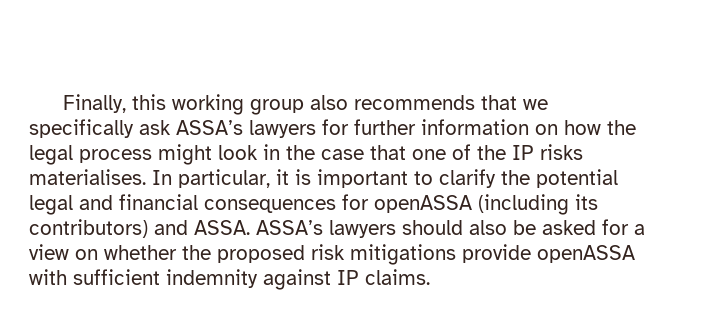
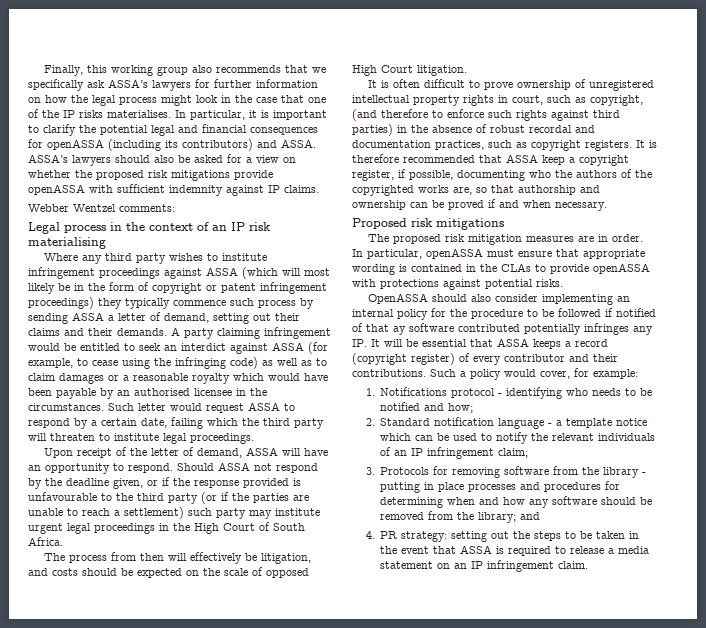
+ Webber Wentzel comments:
+ Legal process in the context of an IP risk materialising
+ Where any third party wishes to institute infringement proceedings against ASSA (which will most likely be in the form of copyright or patent infringement proceedings) they typically commence such process by sending ASSA a letter of demand, setting out their claims and their demands. A party claiming infringement would be entitled to seek an interdict against ASSA (for example, to cease using the infringing code) as well as to claim damages or a reasonable royalty which would have been payable by an authorised licensee in the circumstances. Such letter would request ASSA to respond by a certain date, failing which the third party will threaten to institute legal proceedings.
+ Upon receipt of the letter of demand, ASSA will have an opportunity to respond. Should ASSA not respond by the deadline given, or if the response provided is unfavourable to the third party (or if the parties are unable to reach a settlement) such party may institute urgent legal proceedings in the High Court of South Africa.
+ The process from then will effectively be litigation, and costs should be expected on the scale of opposed High Court litigation.
+ It is often difficult to prove ownership of unregistered intellectual property rights in court, such as copyright, (and therefore to enforce such rights against third parties) in the absence of robust recordal and documentation practices, such as copyright registers. It is therefore recommended that ASSA keep a copyright register, if possible, documenting who the authors of the copyrighted works are, so that authorship and ownership can be proved if and when necessary.
+ Proposed risk mitigations
+ The proposed risk mitigation measures are in order. In particular, openASSA must ensure that appropriate wording is contained in the CLAs to provide openASSA with protections against potential risks.
+ OpenASSA should also consider implementing an internal policy for the procedure to be followed if notified of that ay software contributed potentially infringes any IP. It will be essential that ASSA keeps a record (copyright register) of every contributor and their contributions. Such a policy would cover, for example:
+ 1. Notifications protocol - identifying who needs to be notified and how;
+ 2. Standard notification language - a template notice which can be used to notify the relevant individuals of an IP infringement claim;
+ 3. Protocols for removing software from the library - putting in place processes and procedures for determining when and how any software should be removed from the library; and
+ 4. PR strategy: setting out the steps to be taken in the event that ASSA is required to release a media statement on an IP infringement claim.

